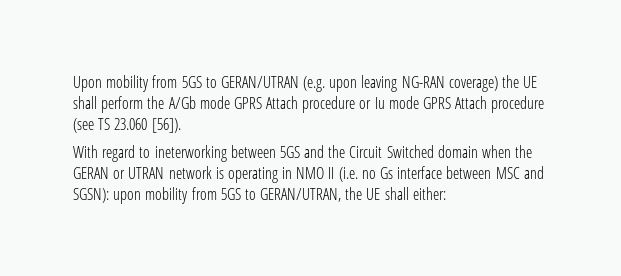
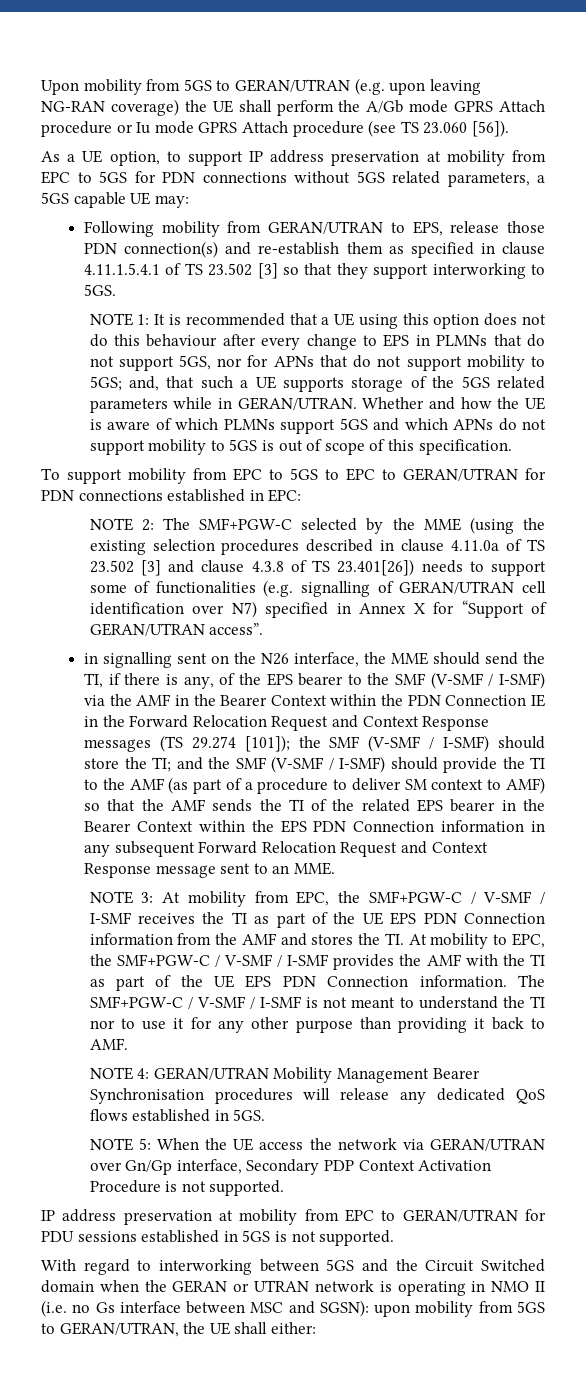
+ As a UE option, to support IP address preservation at mobility from EPC to 5GS for PDN connections without 5GS related parameters, a 5GS capable UE may:
+ Following mobility from GERAN/UTRAN to EPS, release those PDN connection(s) and re-establish them as specified in clause 4.11.1.5.4.1 of TS 23.502 [3] so that they support interworking to 5GS.
+ NOTE 1: It is recommended that a UE using this option does not do this behaviour after every change to EPS in PLMNs that do not support 5GS, nor for APNs that do not support mobility to 5GS; and, that such a UE supports storage of the 5GS related parameters while in GERAN/UTRAN. Whether and how the UE is aware of which PLMNs support 5GS and which APNs do not support mobility to 5GS is out of scope of this specification.
+ To support mobility from EPC to 5GS to EPC to GERAN/UTRAN for PDN connections established in EPC:
+ NOTE 2: The SMF+PGW-C selected by the MME (using the existing selection procedures described in clause 4.11.0a of TS 23.502 [3] and clause 4.3.8 of TS 23.401[26]) needs to support some of functionalities (e.g. signalling of GERAN/UTRAN cell identification over N7) specified in Annex X for “Support of GERAN/UTRAN access”.
+ in signalling sent on the N26 interface, the MME should send the TI, if there is any, of the EPS bearer to the SMF (V-SMF / I-SMF) via the AMF in the Bearer Context within the PDN Connection IE in the Forward Relocation Request and Context Response messages (TS 29.274 [101]); the SMF (V-SMF / I-SMF) should store the TI; and the SMF (V-SMF / I-SMF) should provide the TI to the AMF (as part of a procedure to deliver SM context to AMF) so that the AMF sends the TI of the related EPS bearer in the Bearer Context within the EPS PDN Connection information in any subsequent Forward Relocation Request and Context Response message sent to an MME.
+ NOTE 3: At mobility from EPC, the SMF+PGW-C / V-SMF / I-SMF receives the TI as part of the UE EPS PDN Connection information from the AMF and stores the TI. At mobility to EPC, the SMF+PGW-C / V-SMF / I-SMF provides the AMF with the TI as part of the UE EPS PDN Connection information. The SMF+PGW-C / V-SMF / I-SMF is not meant to understand the TI nor to use it for any other purpose than providing it back to AMF.
+ NOTE 4: GERAN/UTRAN Mobility Management Bearer Synchronisation procedures will release any dedicated QoS flows established in 5GS.
+ NOTE 5: When the UE access the network via GERAN/UTRAN over Gn/Gp interface, Secondary PDP Context Activation Procedure is not supported.
+ IP address preservation at mobility from EPC to GERAN/UTRAN for PDU sessions established in 5GS is not supported.
- With regard to ineterworking between 5GS and the Circuit Switched domain when the GERAN or UTRAN network is operating in NMO II (i.e. no Gs interface between MSC and SGSN): upon mobility from 5GS to GERAN/UTRAN, the UE shall either:
+ With regard to interworking between 5GS and the Circuit Switched domain when the GERAN or UTRAN network is operating in NMO II (i.e. no Gs interface between MSC and SGSN): upon mobility from 5GS to GERAN/UTRAN, the UE shall either:

